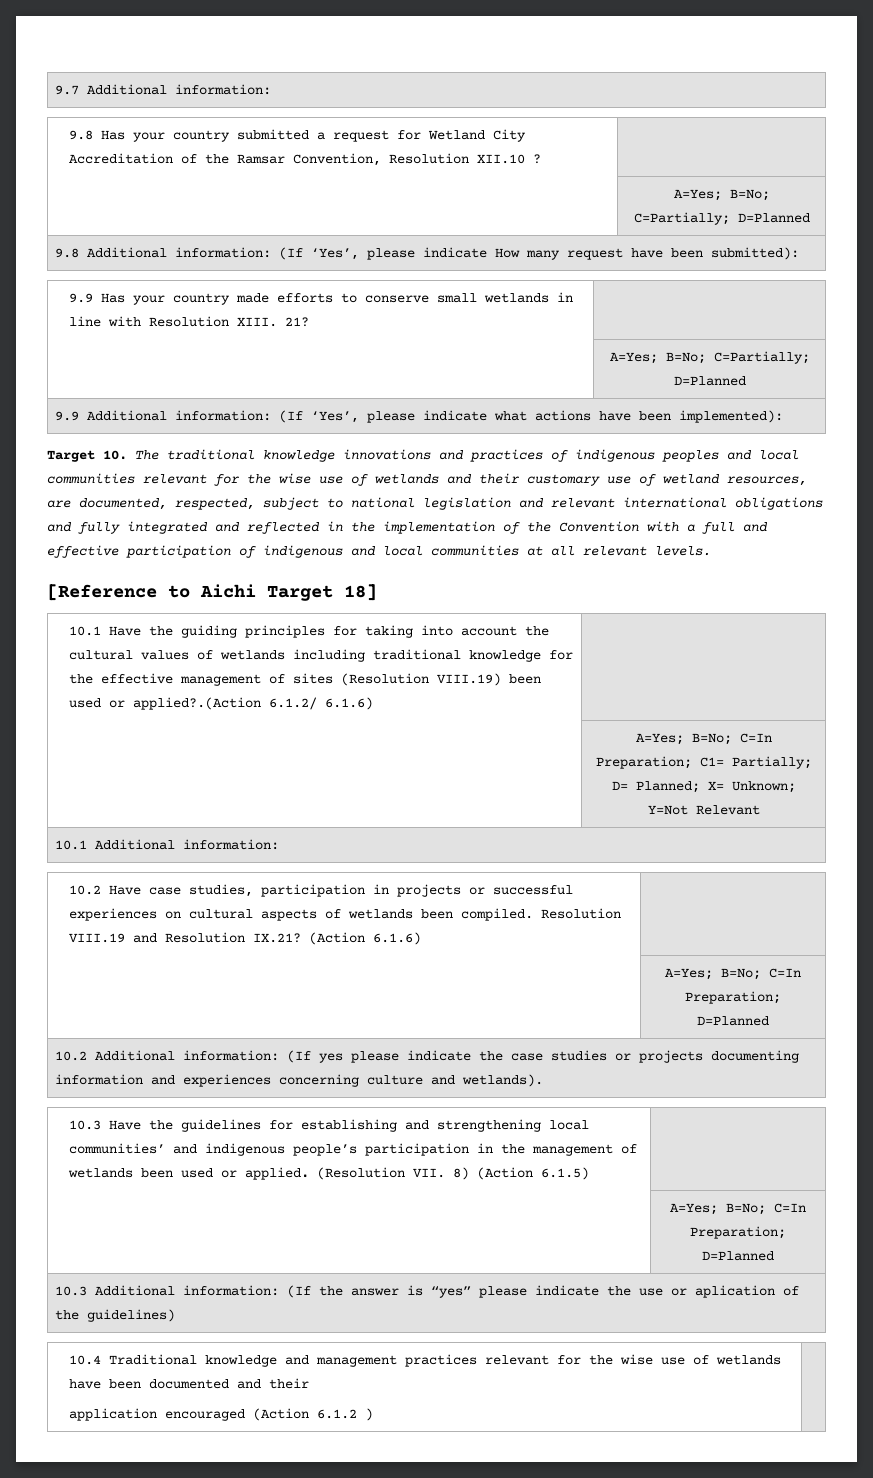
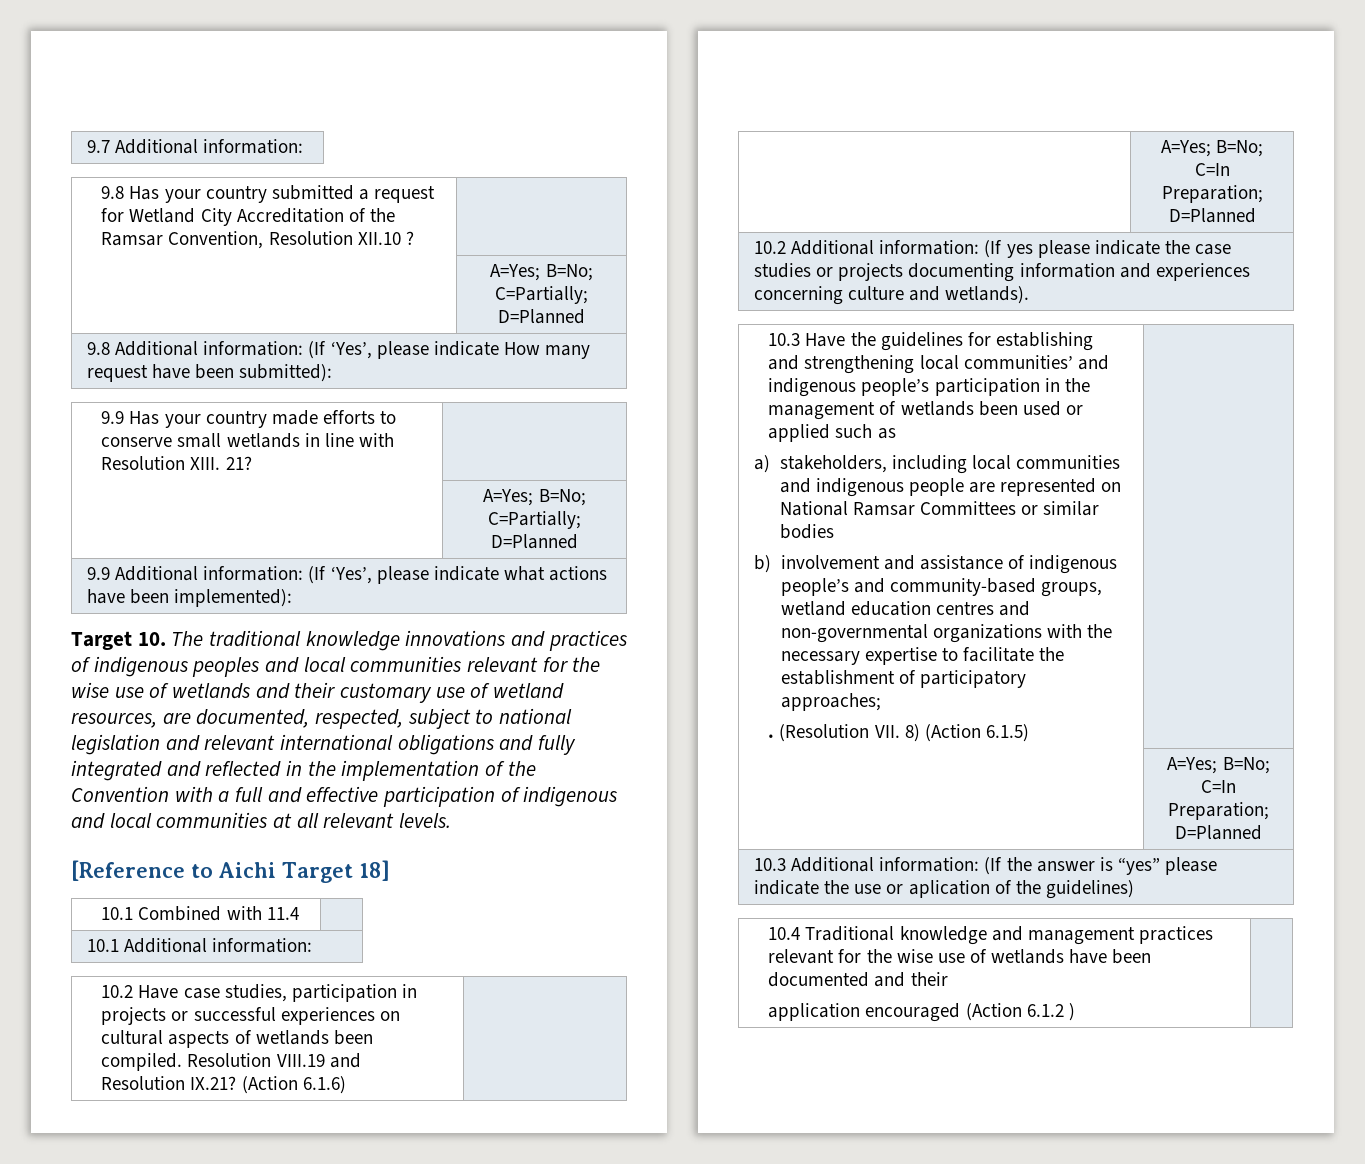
- 10.1 Have the guiding principles for taking into account the cultural values of wetlands including traditional knowledge for the effective management of sites (Resolution VIII.19) been used or applied?.(Action 6.1.2/ 6.1.6) |
- | A=Yes; B=No; C=In Preparation; C1= Partially; D= Planned; X= Unknown; Y=Not Relevant
+ 10.1 Combined with 11.4 |
- 10.3 Have the guidelines for establishing and strengthening local communities’ and indigenous people’s participation in the management of wetlands been used or applied.
+ 10.3 Have the guidelines for establishing and strengthening local communities’ and indigenous people’s participation in the management of wetlands been used or applied such as
+ a) stakeholders, including local communities and indigenous people are represented on National Ramsar Committees or similar bodies
+ b) involvement and assistance of indigenous people’s and community-based groups, wetland education centres and non-governmental organizations with the necessary expertise to facilitate the establishment of participatory approaches;
+ .

